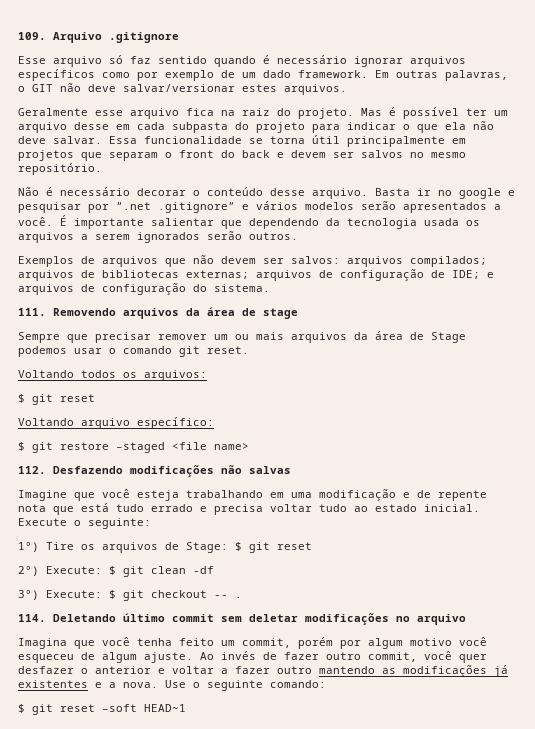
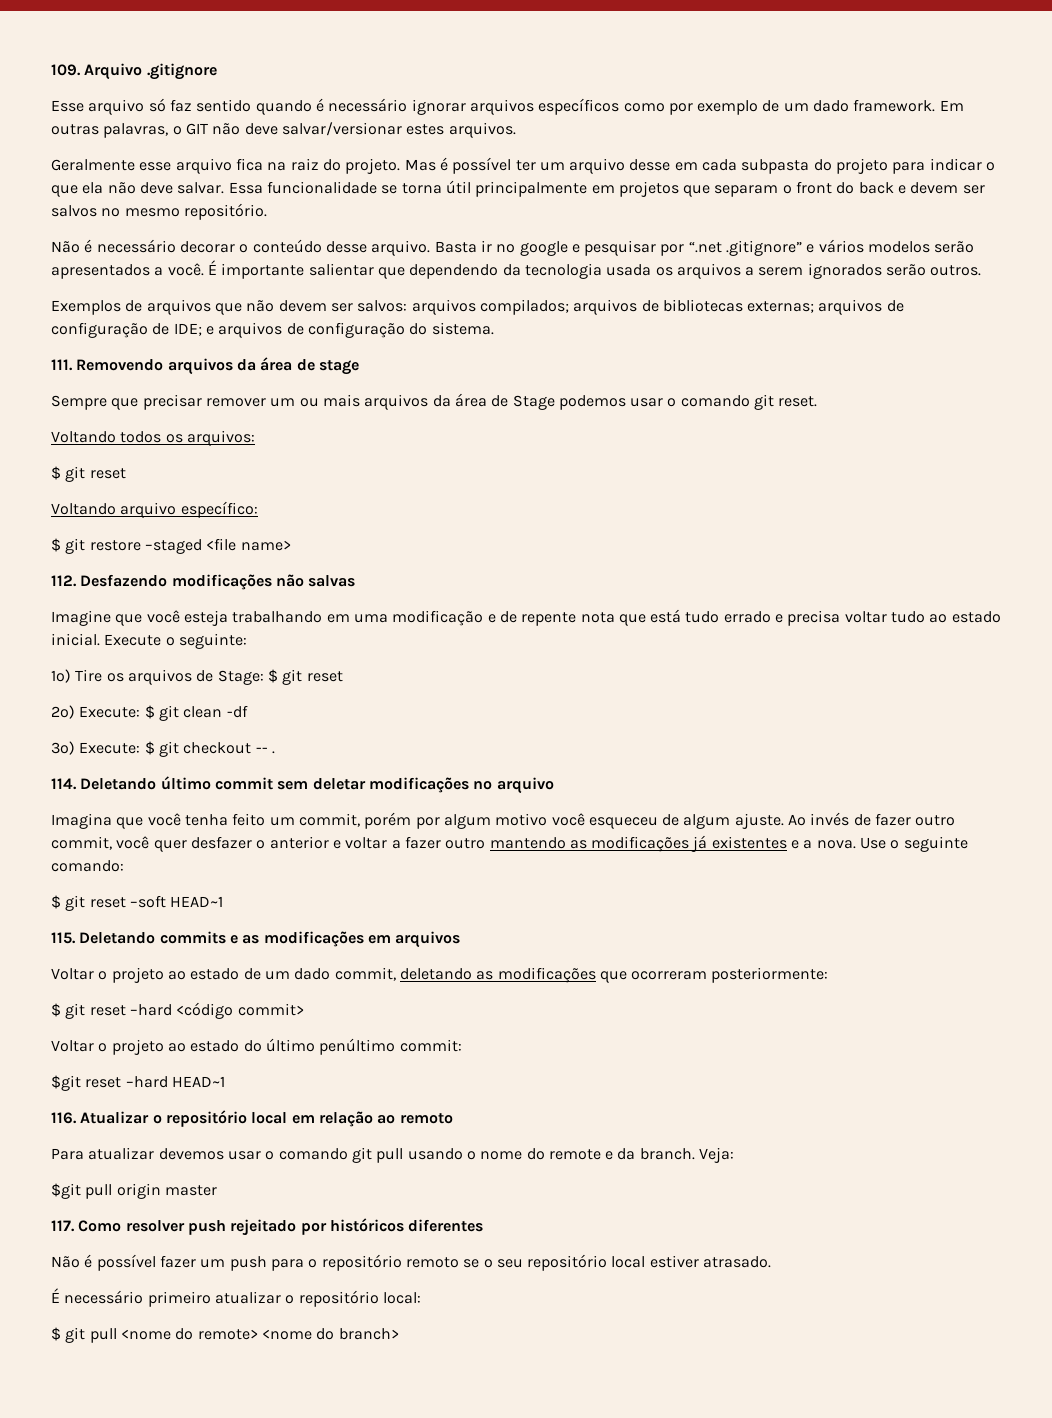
+ 115. Deletando commits e as modificações em arquivos
+ Voltar o projeto ao estado de um dado commit, deletando as modificações que ocorreram posteriormente:
+ $ git reset –hard <código commit>
+ Voltar o projeto ao estado do último penúltimo commit:
+ $git reset –hard HEAD~1
+ 116. Atualizar o repositório local em relação ao remoto
+ Para atualizar devemos usar o comando git pull usando o nome do remote e da branch. Veja:
+ $git pull origin master
+ 117. Como resolver push rejeitado por históricos diferentes
+ Não é possível fazer um push para o repositório remoto se o seu repositório local estiver atrasado.
+ É necessário primeiro atualizar o repositório local:
+ $ git pull <nome do remote> <nome do branch>

